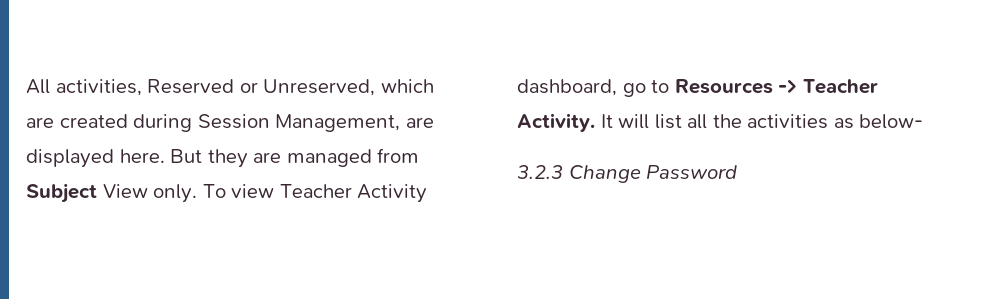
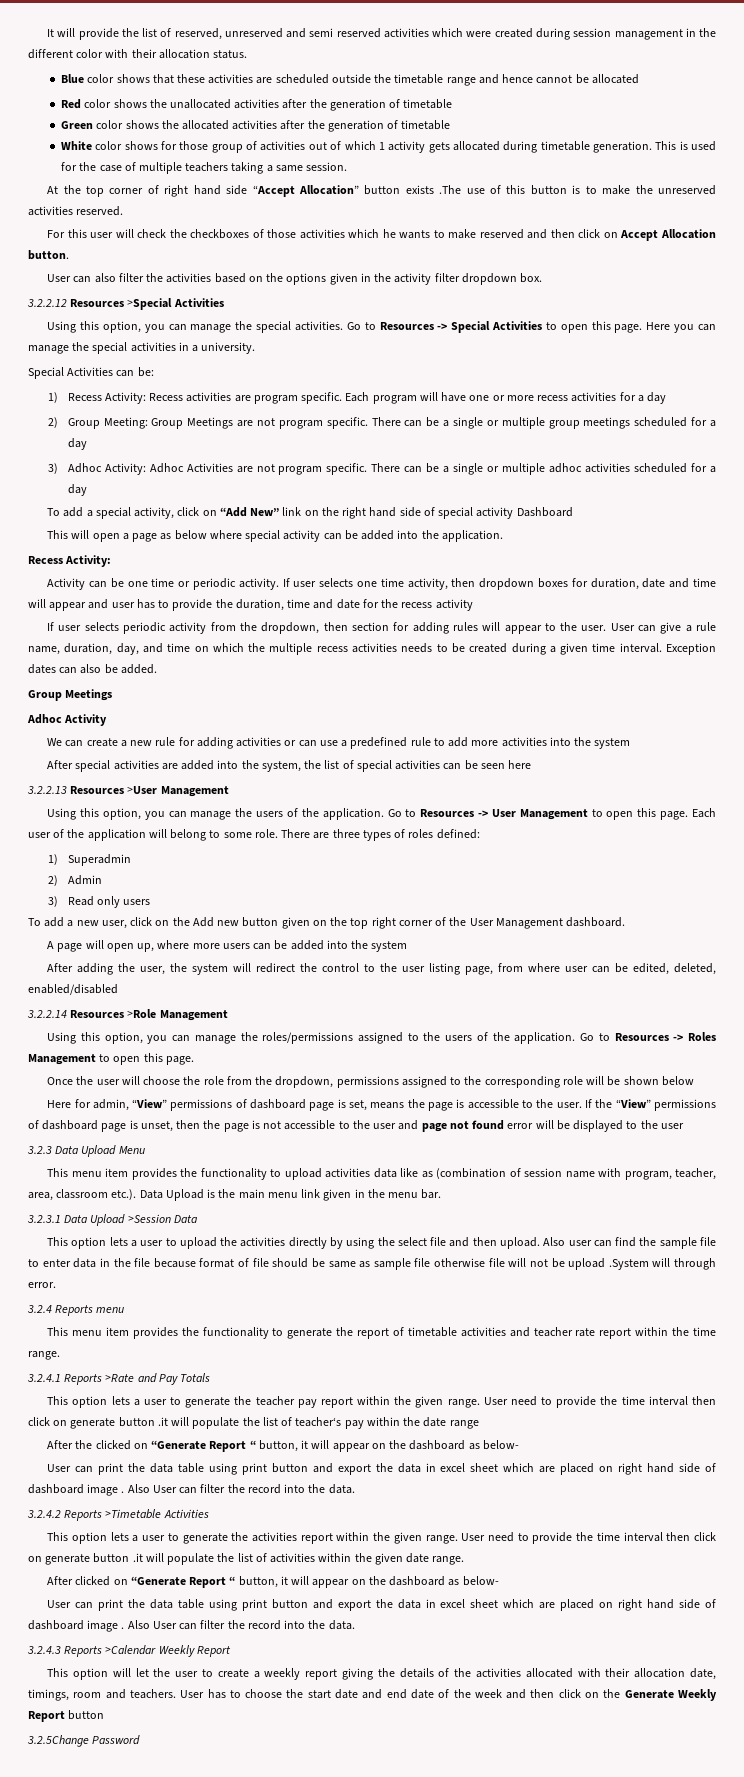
- All activities, Reserved or Unreserved, which are created during Session Management, are displayed here. But they are managed from Subject View only. To view Teacher Activity dashboard, go to Resources -> Teacher Activity. It will list all the activities as below-
- 3.2.3 Change Password
+ It will provide the list of reserved, unreserved and semi reserved activities which were created during session management in the different color with their allocation status.
+ Blue color shows that these activities are scheduled outside the timetable range and hence cannot be allocated
+ Red color shows the unallocated activities after the generation of timetable
+ Green color shows the allocated activities after the generation of timetable
+ White color shows for those group of activities out of which 1 activity gets allocated during timetable generation. This is used for the case of multiple teachers taking a same session.
+ At the top corner of right hand side “Accept Allocation” button exists .The use of this button is to make the unreserved activities reserved.
+ For this user will check the checkboxes of those activities which he wants to make reserved and then click on Accept Allocation button.
+ User can also filter the activities based on the options given in the activity filter dropdown box.
+ 3.2.2.12 Resources >Special Activities
+ Using this option, you can manage the special activities. Go to Resources -> Special Activities to open this page. Here you can manage the special activities in a university.
+ Special Activities can be:
+ 1) Recess Activity: Recess activities are program specific. Each program will have one or more recess activities for a day
+ 2) Group Meeting: Group Meetings are not program specific. There can be a single or multiple group meetings scheduled for a day
+ 3) Adhoc Activity: Adhoc Activities are not program specific. There can be a single or multiple adhoc activities scheduled for a day
+ To add a special activity, click on “Add New” link on the right hand side of special activity Dashboard
+ This will open a page as below where special activity can be added into the application.
+ Recess Activity:
+ Activity can be one time or periodic activity. If user selects one time activity, then dropdown boxes for duration, date and time will appear and user has to provide the duration, time and date for the recess activity
+ If user selects periodic activity from the dropdown, then section for adding rules will appear to the user. User can give a rule name, duration, day, and time on which the multiple recess activities needs to be created during a given time interval. Exception dates can also be added.
+ Group Meetings
+ Adhoc Activity
+ We can create a new rule for adding activities or can use a predefined rule to add more activities into the system
+ After special activities are added into the system, the list of special activities can be seen here
+ 3.2.2.13 Resources >User Management
+ Using this option, you can manage the users of the application. Go to Resources -> User Management to open this page. Each user of the application will belong to some role. There are three types of roles defined:
+ 1) Superadmin
+ 2) Admin
+ 3) Read only users
+ To add a new user, click on the Add new button given on the top right corner of the User Management dashboard.
+ A page will open up, where more users can be added into the system
+ After adding the user, the system will redirect the control to the user listing page, from where user can be edited, deleted, enabled/disabled
+ 3.2.2.14 Resources >Role Management
+ Using this option, you can manage the roles/permissions assigned to the users of the application. Go to Resources -> Roles Management to open this page.
+ Once the user will choose the role from the dropdown, permissions assigned to the corresponding role will be shown below
+ Here for admin, “View” permissions of dashboard page is set, means the page is accessible to the user. If the “View” permissions of dashboard page is unset, then the page is not accessible to the user and page not found error will be displayed to the user
+ 3.2.3 Data Upload Menu
+ This menu item provides the functionality to upload activities data like as (combination of session name with program, teacher, area, classroom etc.). Data Upload is the main menu link given in the menu bar.
+ 3.2.3.1 Data Upload >Session Data
+ This option lets a user to upload the activities directly by using the select file and then upload. Also user can find the sample file to enter data in the file because format of file should be same as sample file otherwise file will not be upload .System will through error.
+ 3.2.4 Reports menu
+ This menu item provides the functionality to generate the report of timetable activities and teacher rate report within the time range.
+ 3.2.4.1 Reports >Rate and Pay Totals
+ This option lets a user to generate the teacher pay report within the given range. User need to provide the time interval then click on generate button .it will populate the list of teacher‘s pay within the date range
+ After the clicked on “Generate Report “ button, it will appear on the dashboard as below-
+ User can print the data table using print button and export the data in excel sheet which are placed on right hand side of dashboard image . Also User can filter the record into the data.
+ 3.2.4.2 Reports >Timetable Activities
+ This option lets a user to generate the activities report within the given range. User need to provide the time interval then click on generate button .it will populate the list of activities within the given date range.
+ After clicked on “Generate Report “ button, it will appear on the dashboard as below-
+ User can print the data table using print button and export the data in excel sheet which are placed on right hand side of dashboard image . Also User can filter the record into the data.
+ 3.2.4.3 Reports >Calendar Weekly Report
+ This option will let the user to create a weekly report giving the details of the activities allocated with their allocation date, timings, room and teachers. User has to choose the start date and end date of the week and then click on the Generate Weekly Report button
+ 3.2.5Change Password

